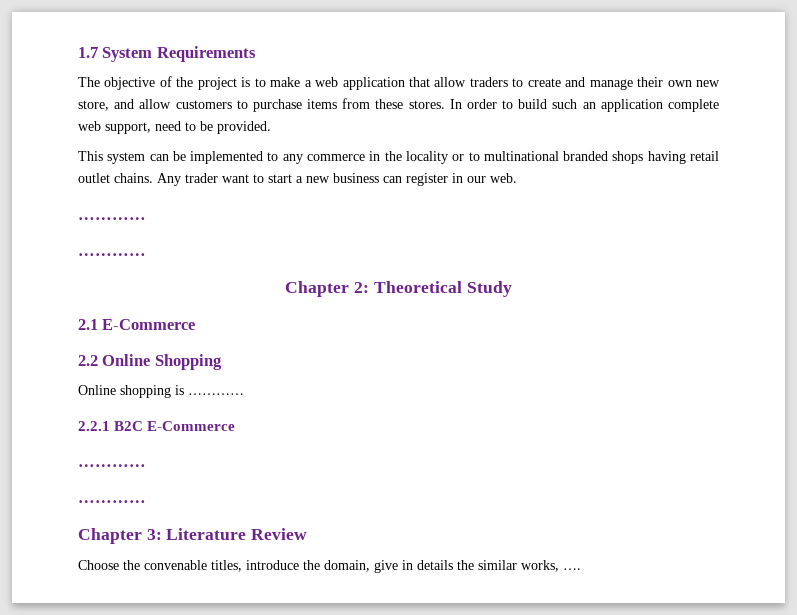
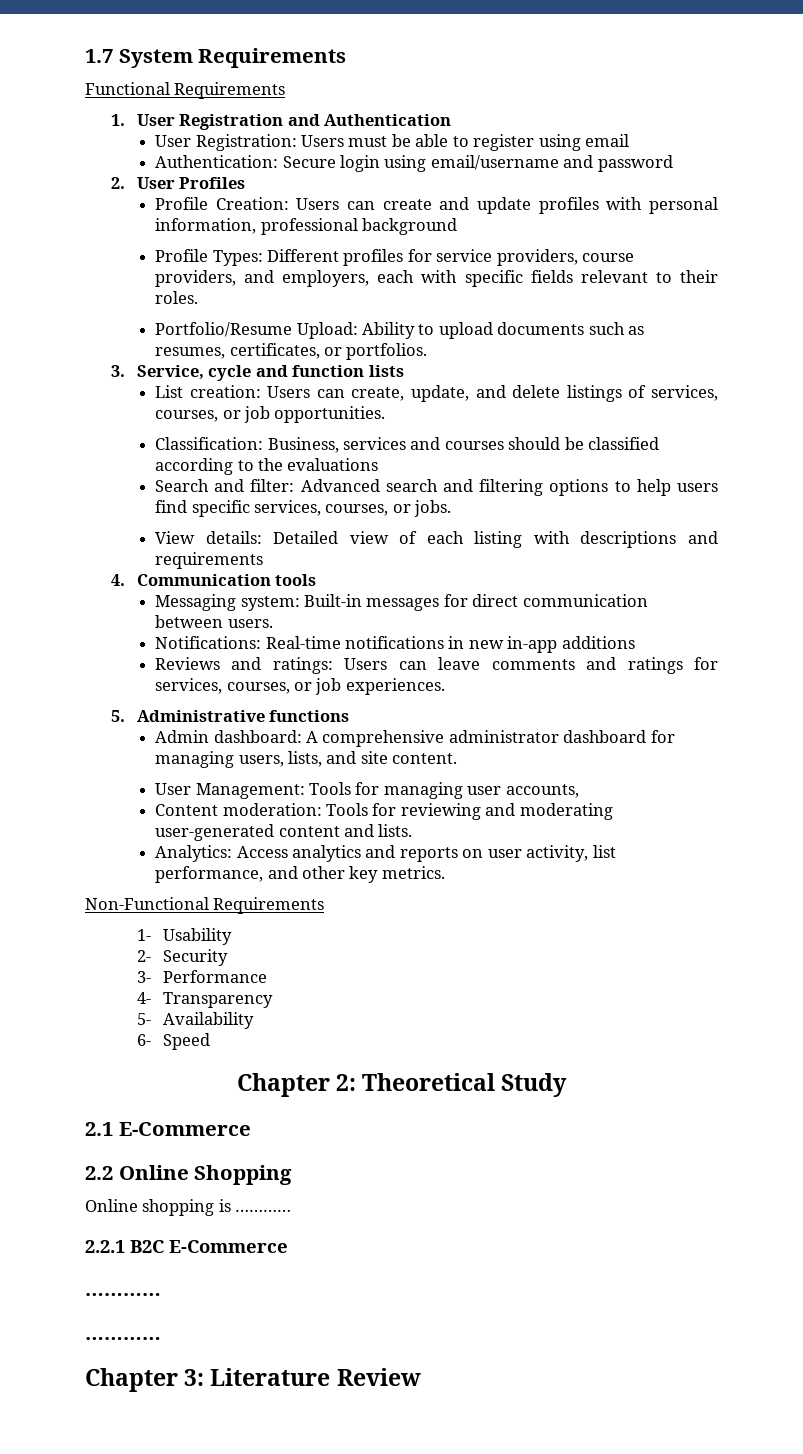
- The objective of the project is to make a web application that allow traders to create and manage their own new store, and allow customers to purchase items from these stores. In order to build such an application complete web support, need to be provided.
- This system can be implemented to any commerce in the locality or to multinational branded shops having retail outlet chains. Any trader want to start a new business can register in our web.
- …………
- …………
+ Functional Requirements
+ 1. User Registration and Authentication
+ User Registration: Users must be able to register using email
+ Authentication: Secure login using email/username and password
+ 2. User Profiles
+ Profile Creation: Users can create and update profiles with personal information, professional background
+ Profile Types: Different profiles for service providers, course providers, and employers, each with specific fields relevant to their roles.
+ Portfolio/Resume Upload: Ability to upload documents such as resumes, certificates, or portfolios.
+ 3. Service, cycle and function lists
+ List creation: Users can create, update, and delete listings of services, courses, or job opportunities.
+ Classification: Business, services and courses should be classified according to the evaluations
+ Search and filter: Advanced search and filtering options to help users find specific services, courses, or jobs.
+ View details: Detailed view of each listing with descriptions and requirements
+ 4. Communication tools
+ Messaging system: Built-in messages for direct communication between users.
+ Notifications: Real-time notifications in new in-app additions
+ Reviews and ratings: Users can leave comments and ratings for services, courses, or job experiences.
+ 5. Administrative functions
+ Admin dashboard: A comprehensive administrator dashboard for managing users, lists, and site content.
+ User Management: Tools for managing user accounts,
+ Content moderation: Tools for reviewing and moderating user-generated content and lists.
+ Analytics: Access analytics and reports on user activity, list performance, and other key metrics.
+ Non-Functional Requirements
+ 1- Usability
+ 2- Security
+ 3- Performance
+ 4- Transparency
+ 5- Availability
+ 6- Speed
- Choose the convenable titles, introduce the domain, give in details the similar works, ….

